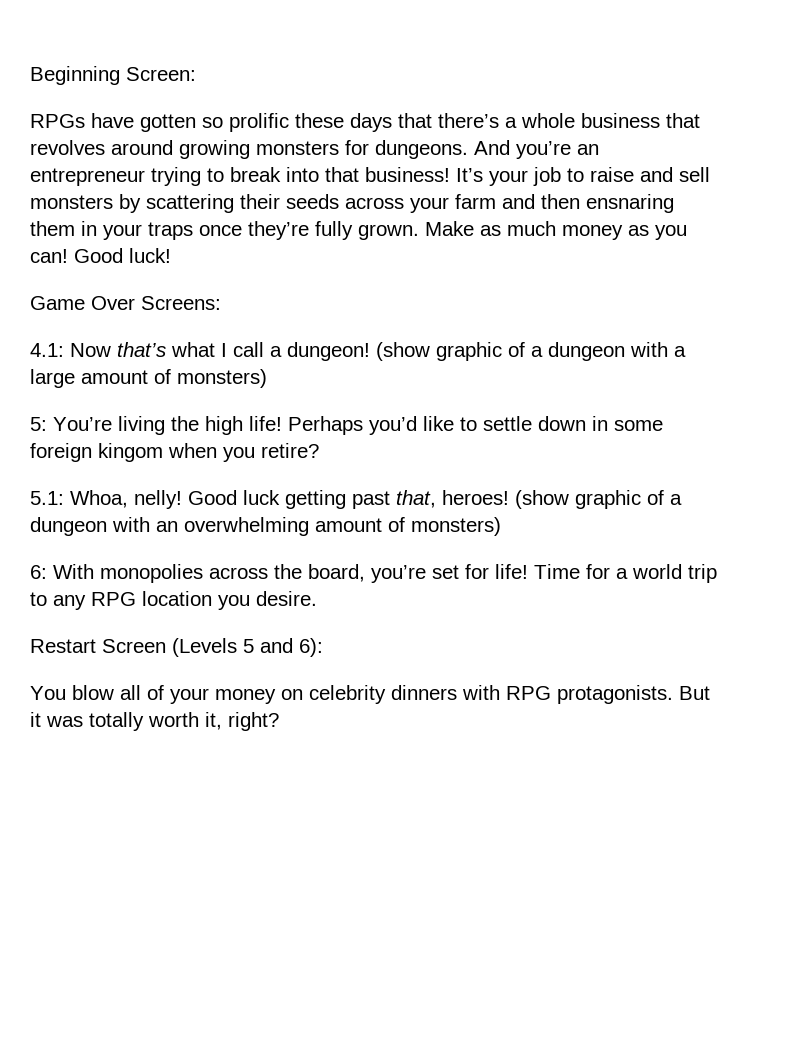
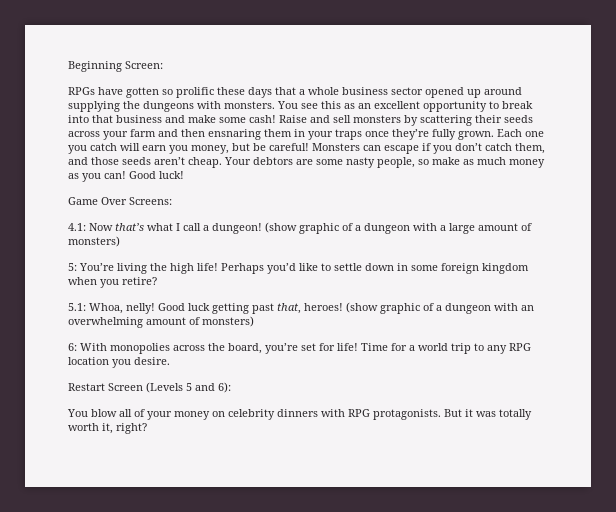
- RPGs have gotten so prolific these days that there’s a whole business that revolves around growing monsters for dungeons. And you’re an entrepreneur trying to break into that business! It’s your job to raise and sell monsters by scattering their seeds across your farm and then ensnaring them in your traps once they’re fully grown.
+ RPGs have gotten so prolific these days that a whole business sector opened up around supplying the dungeons with monsters. You see this as an excellent opportunity to break into that business and make some cash! Raise and sell monsters by scattering their seeds across your farm and then ensnaring them in your traps once they’re fully grown.
- Make as much money as you can!
+ Each one you catch will earn you money, but be careful! Monsters can escape if you don’t catch them, and those seeds aren’t cheap. Your debtors are some nasty people, so make as much money as you can!
- Perhaps you’d like to settle down in some foreign kingom when you retire?
+ Perhaps you’d like to settle down in some foreign kingdom when you retire?

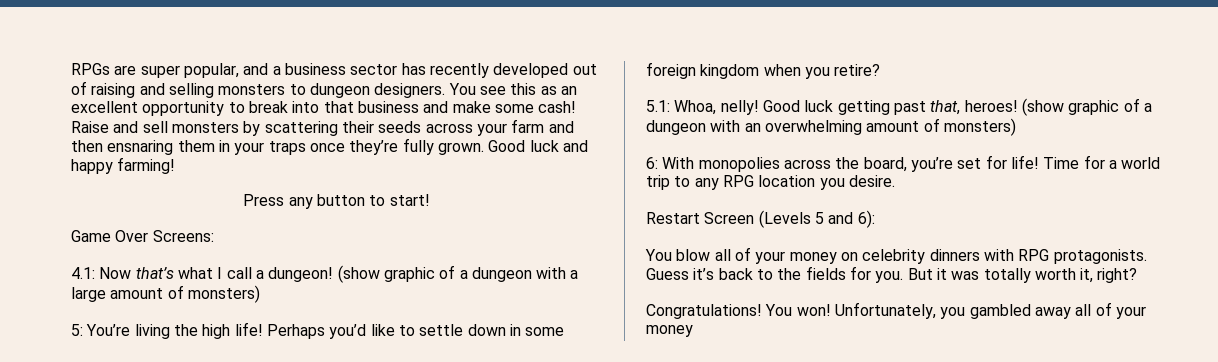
- Beginning Screen:
- RPGs have gotten so prolific these days that a whole business sector opened up around supplying the dungeons with monsters.
+ RPGs are super popular, and a business sector has recently developed out of raising and selling monsters to dungeon designers.
- Each one you catch will earn you money, but be careful! Monsters can escape if you don’t catch them, and those seeds aren’t cheap. Your debtors are some nasty people, so make as much money as you can! Good luck!
+ Good luck and happy farming!
+ Press any button to start!
+ Guess it’s back to the fields for you.
+ Congratulations! You won! Unfortunately, you gambled away all of your money

